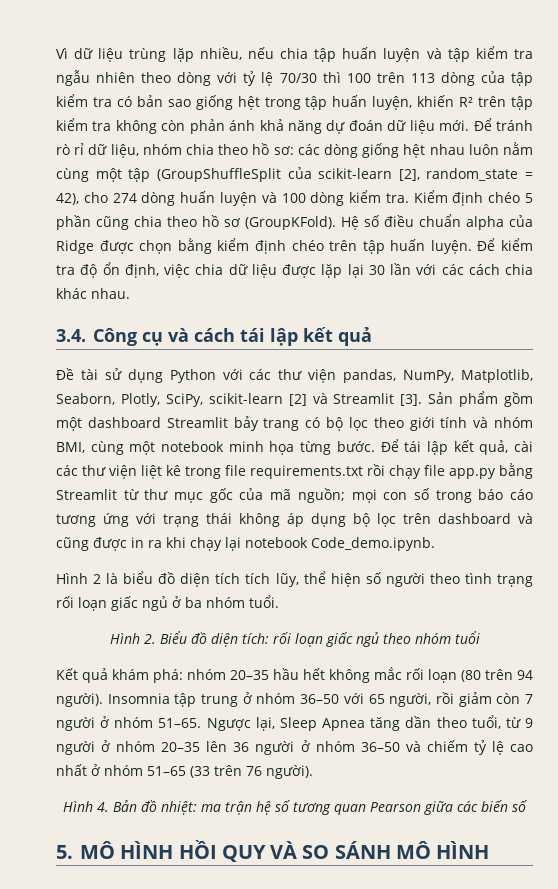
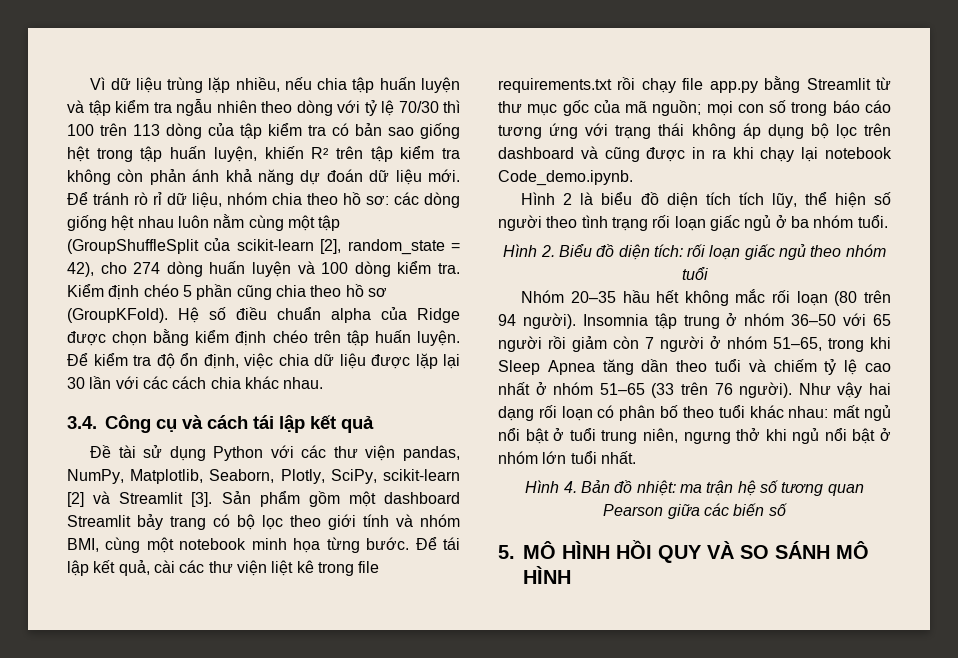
- Kết quả khám phá: nhóm 20–35 hầu hết không mắc rối loạn (80 trên 94 người).
+ Nhóm 20–35 hầu hết không mắc rối loạn (80 trên 94 người).
- Insomnia tập trung ở nhóm 36–50 với 65 người, rồi giảm còn 7 người ở nhóm 51–65. Ngược lại, Sleep Apnea tăng dần theo tuổi, từ 9 người ở nhóm 20–35 lên 36 người ở nhóm 36–50 và chiếm tỷ lệ cao nhất ở nhóm 51–65 (33 trên 76 người).
+ Insomnia tập trung ở nhóm 36–50 với 65 người rồi giảm còn 7 người ở nhóm 51–65, trong khi Sleep Apnea tăng dần theo tuổi và chiếm tỷ lệ cao nhất ở nhóm 51–65 (33 trên 76 người). Như vậy hai dạng rối loạn có phân bố theo tuổi khác nhau: mất ngủ nổi bật ở tuổi trung niên, ngưng thở khi ngủ nổi bật ở nhóm lớn tuổi nhất.

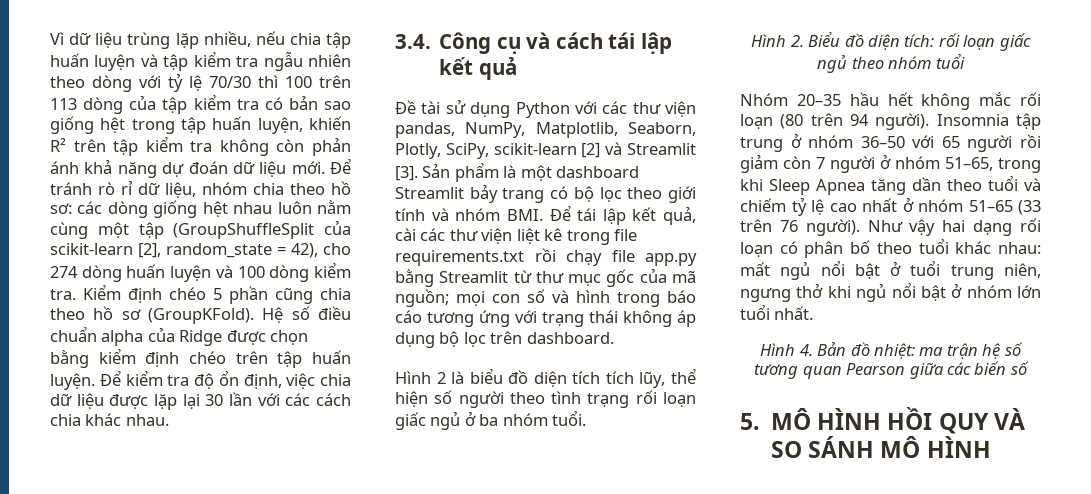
- Sản phẩm gồm một dashboard Streamlit bảy trang có bộ lọc theo giới tính và nhóm BMI, cùng một notebook minh họa từng bước. Để tái lập kết quả, cài các thư viện liệt kê trong file requirements.txt rồi chạy file app.py bằng Streamlit từ thư mục gốc của mã nguồn; mọi con số trong báo cáo tương ứng với trạng thái không áp dụng bộ lọc trên dashboard và cũng được in ra khi chạy lại notebook Code_demo.ipynb.
+ Sản phẩm là một dashboard Streamlit bảy trang có bộ lọc theo giới tính và nhóm BMI. Để tái lập kết quả, cài các thư viện liệt kê trong file requirements.txt rồi chạy file app.py bằng Streamlit từ thư mục gốc của mã nguồn; mọi con số và hình trong báo cáo tương ứng với trạng thái không áp dụng bộ lọc trên dashboard.

